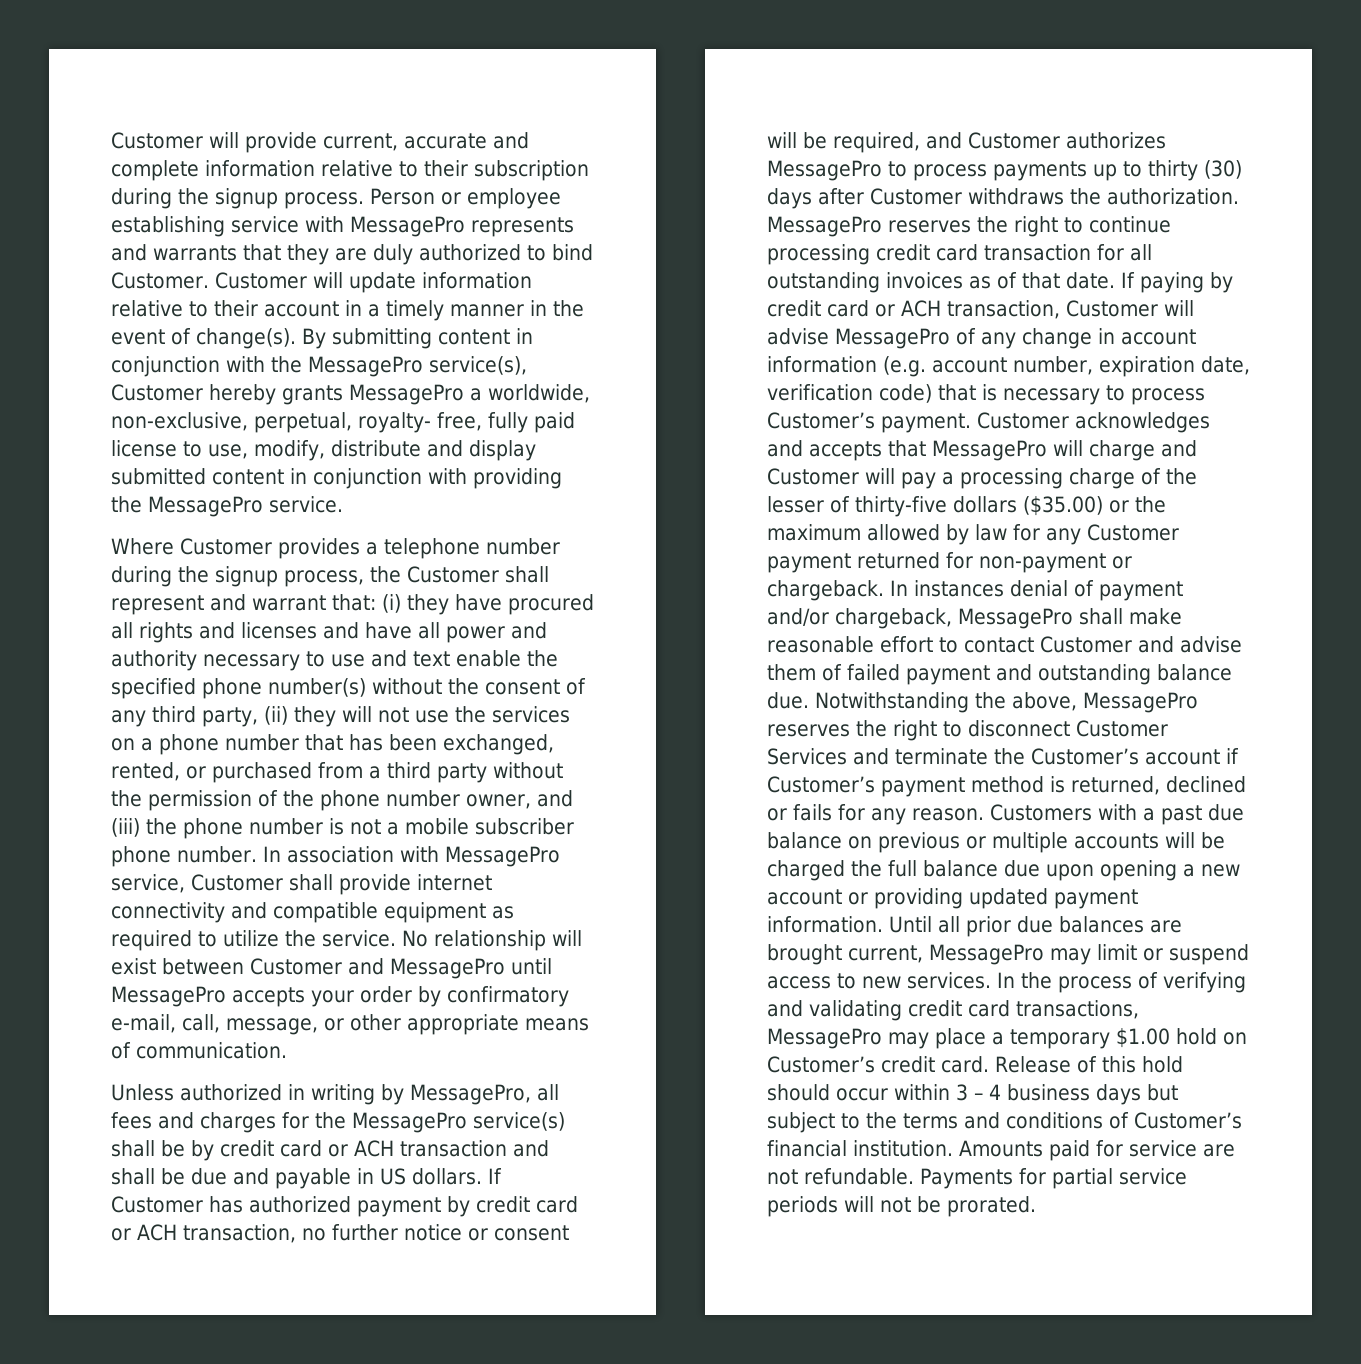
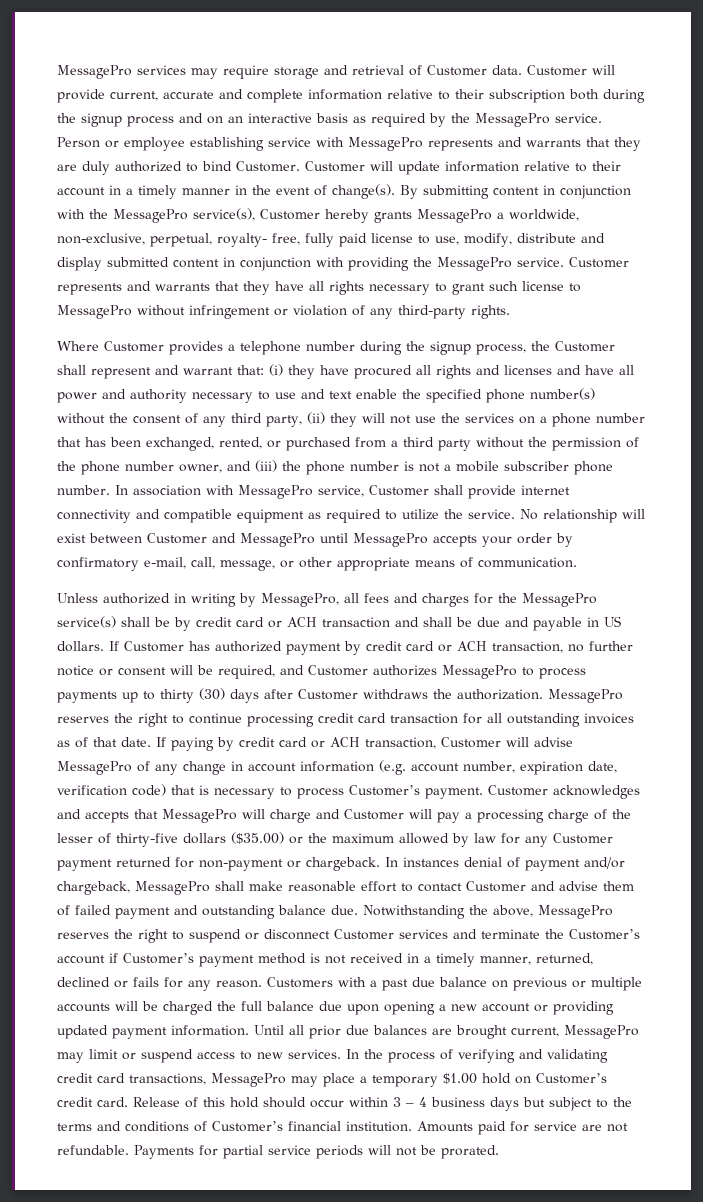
+ MessagePro services may require storage and retrieval of Customer data.
- Customer will provide current, accurate and complete information relative to their subscription during the signup process.
+ Customer will provide current, accurate and complete information relative to their subscription both during the signup process and on an interactive basis as required by the MessagePro service.
+ Customer represents and warrants that they have all rights necessary to grant such license to MessagePro without infringement or violation of any third-party rights.
- Notwithstanding the above, MessagePro reserves the right to disconnect Customer Services and terminate the Customer’s account if Customer’s payment method is returned, declined or fails for any reason.
+ Notwithstanding the above, MessagePro reserves the right to suspend or disconnect Customer services and terminate the Customer’s account if Customer’s payment method is not received in a timely manner, returned, declined or fails for any reason.

